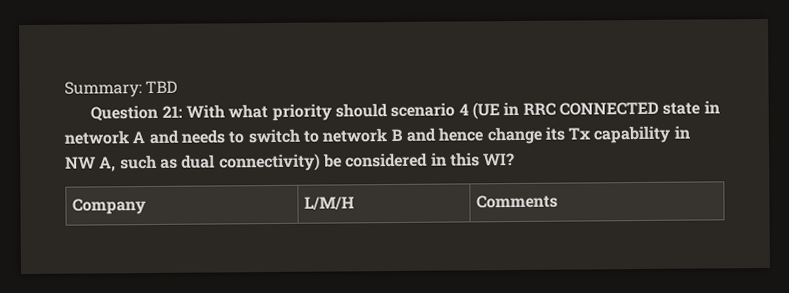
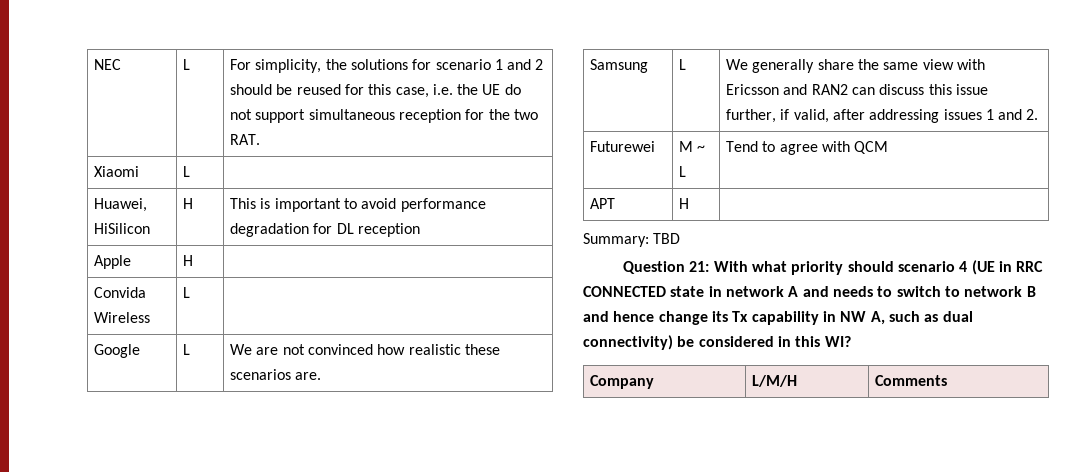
+ NEC | L | For simplicity, the solutions for scenario 1 and 2 should be reused for this case, i.e. the UE do not support simultaneous reception for the two RAT.
+ Xiaomi | L |
+ Huawei, HiSilicon | H | This is important to avoid performance degradation for DL reception
+ Apple | H |
+ Convida Wireless | L |
+ Google | L | We are not convinced how realistic these scenarios are.
+ Samsung | L | We generally share the same view with Ericsson and RAN2 can discuss this issue further, if valid, after addressing issues 1 and 2.
+ Futurewei | M ~ L | Tend to agree with QCM
+ APT | H |

